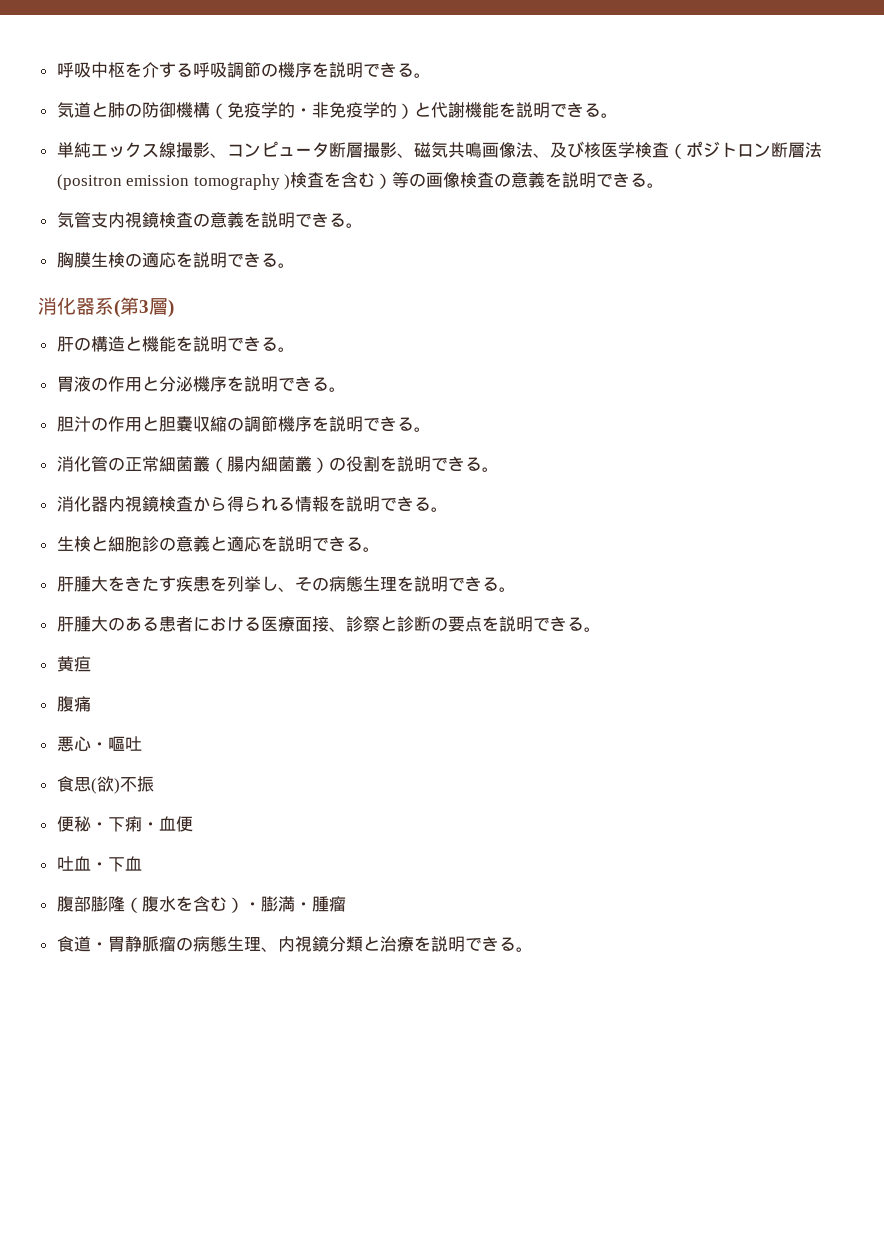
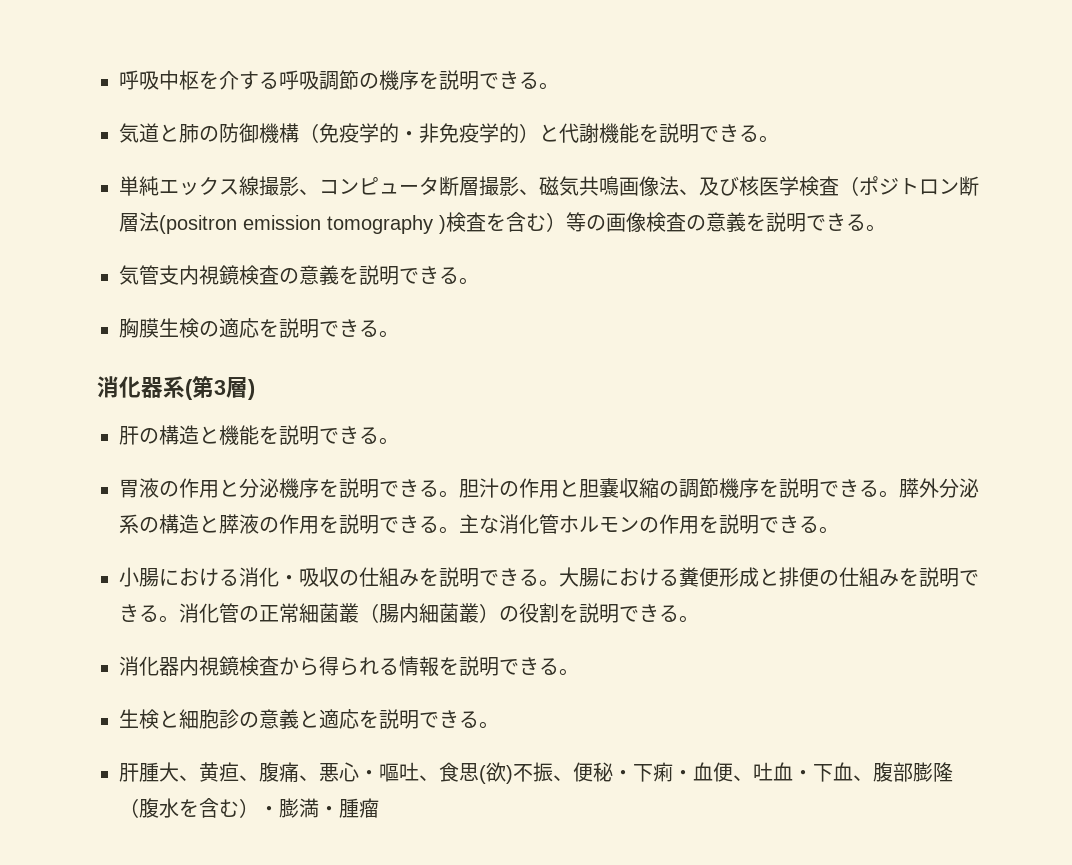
- 胃液の作用と分泌機序を説明できる。
- 胆汁の作用と胆嚢収縮の調節機序を説明できる。
- 消化管の正常細菌叢（腸内細菌叢）の役割を説明できる。
+ 胃液の作用と分泌機序を説明できる。胆汁の作用と胆嚢収縮の調節機序を説明できる。膵外分泌系の構造と膵液の作用を説明できる。主な消化管ホルモンの作用を説明できる。
+ 小腸における消化・吸収の仕組みを説明できる。大腸における糞便形成と排便の仕組みを説明できる。消化管の正常細菌叢（腸内細菌叢）の役割を説明できる。
- 肝腫大をきたす疾患を列挙し、その病態生理を説明できる。
- 肝腫大のある患者における医療面接、診察と診断の要点を説明できる。
- 黄疸
- 腹痛
- 悪心・嘔吐
- 食思(欲)不振
- 便秘・下痢・血便
- 吐血・下血
- 腹部膨隆（腹水を含む）・膨満・腫瘤
+ 肝腫大、黄疸、腹痛、悪心・嘔吐、食思(欲)不振、便秘・下痢・血便、吐血・下血、腹部膨隆（腹水を含む）・膨満・腫瘤
- 食道・胃静脈瘤の病態生理、内視鏡分類と治療を説明できる。

